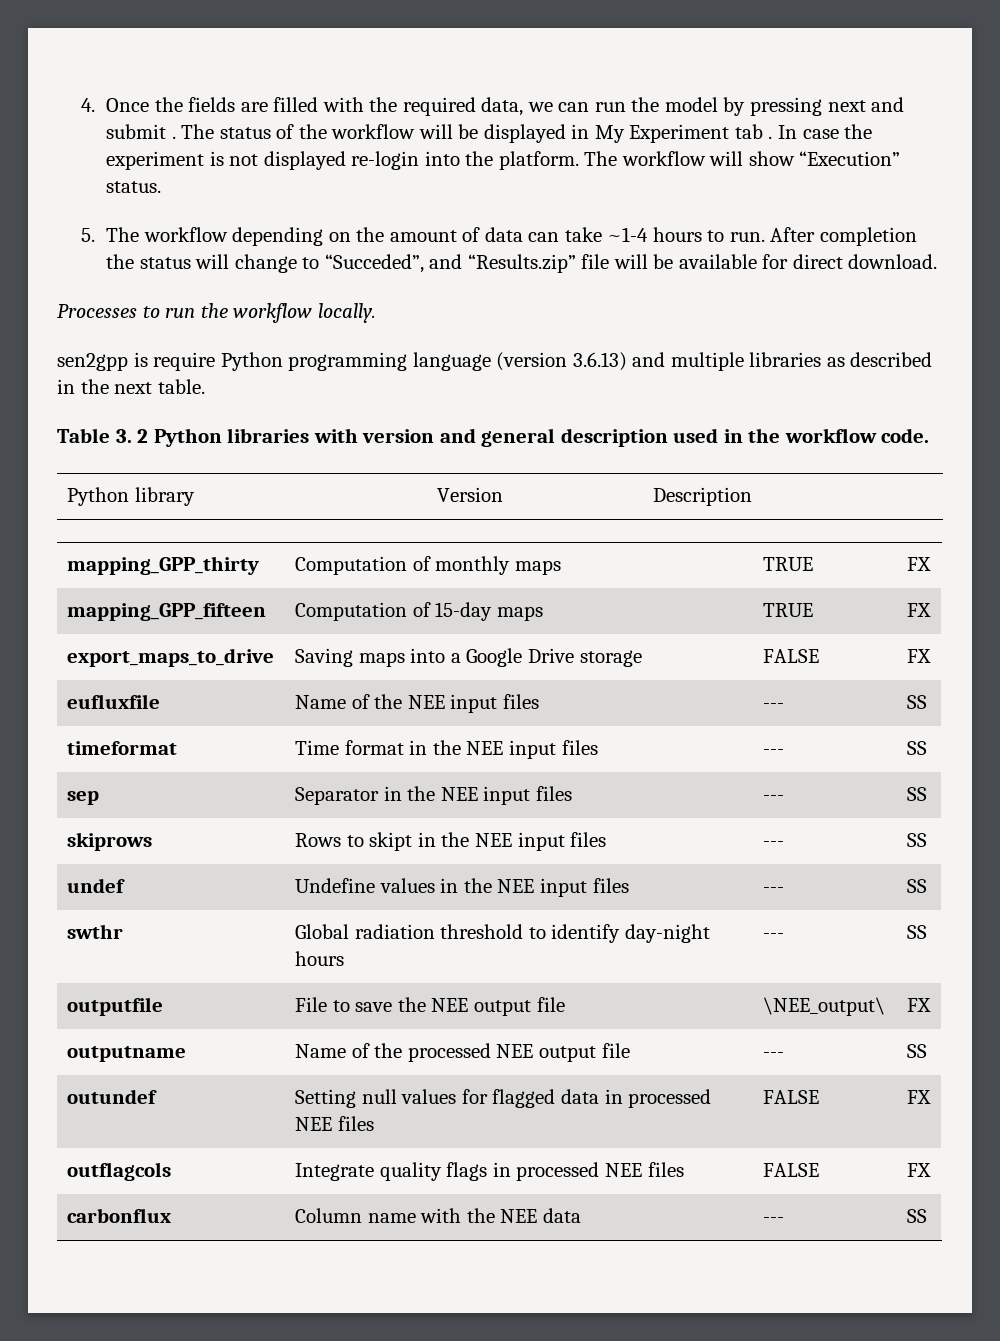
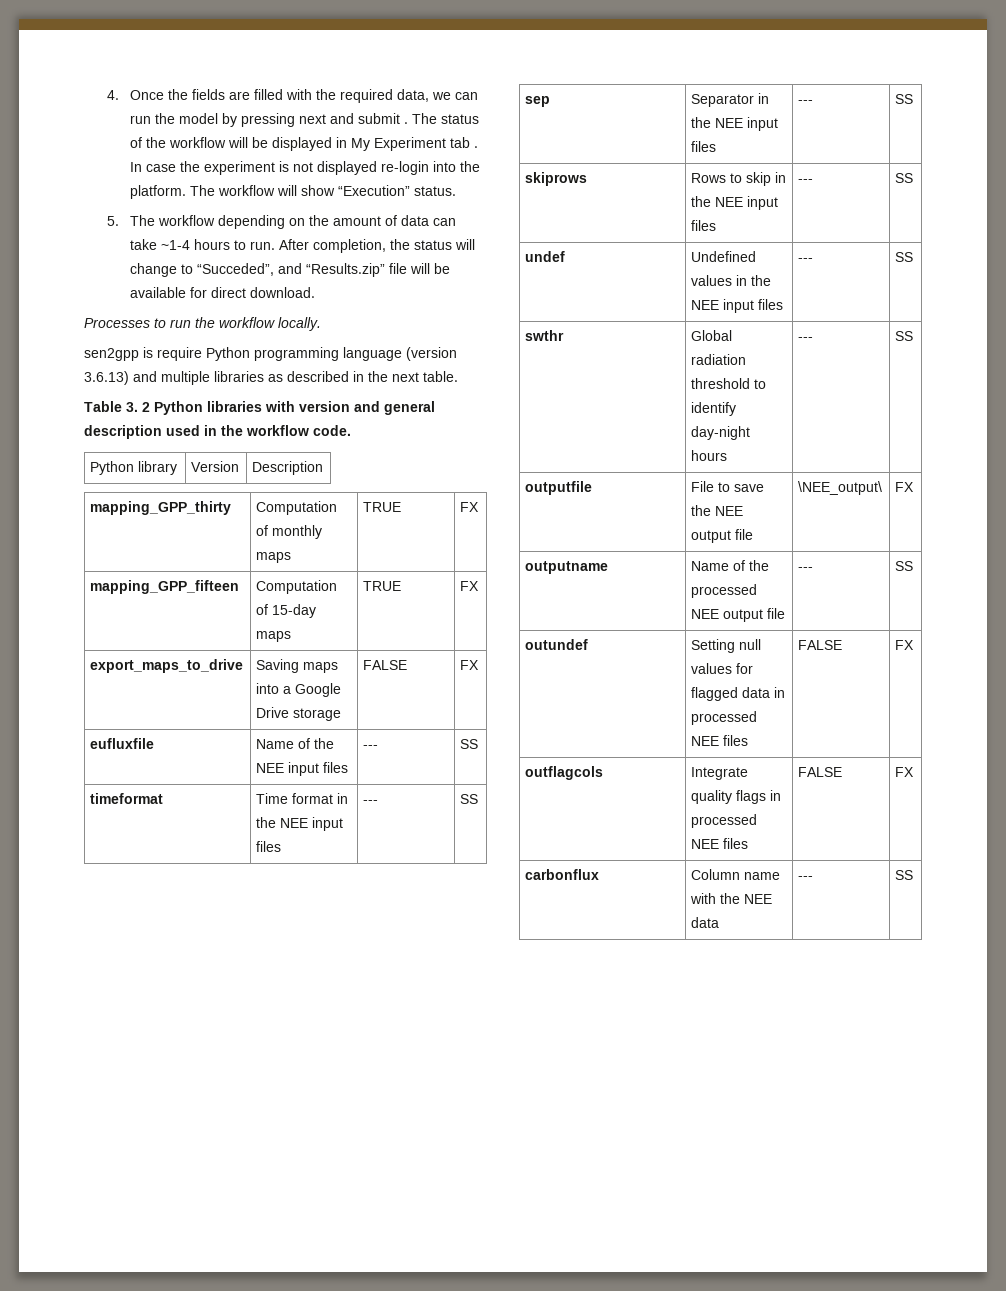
- After completion the status will change to “Succeded”, and “Results.zip” file will be available for direct download.
+ After completion, the status will change to “Succeded”, and “Results.zip” file will be available for direct download.
- skiprows | Rows to skipt in the NEE input files | --- | SS
+ skiprows | Rows to skip in the NEE input files | --- | SS
- undef | Undefine values in the NEE input files | --- | SS
+ undef | Undefined values in the NEE input files | --- | SS

